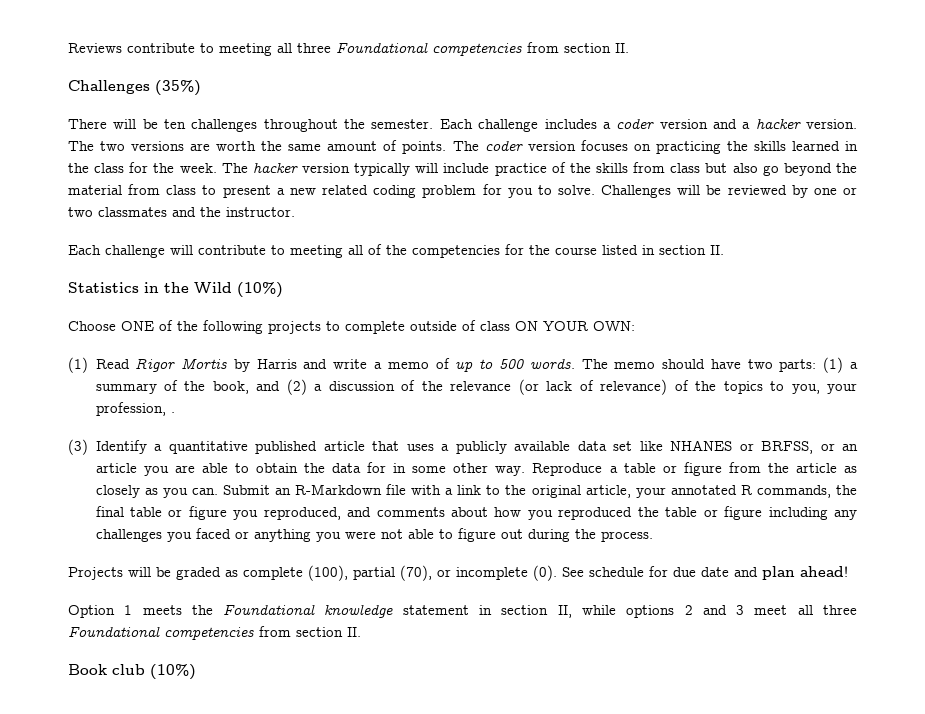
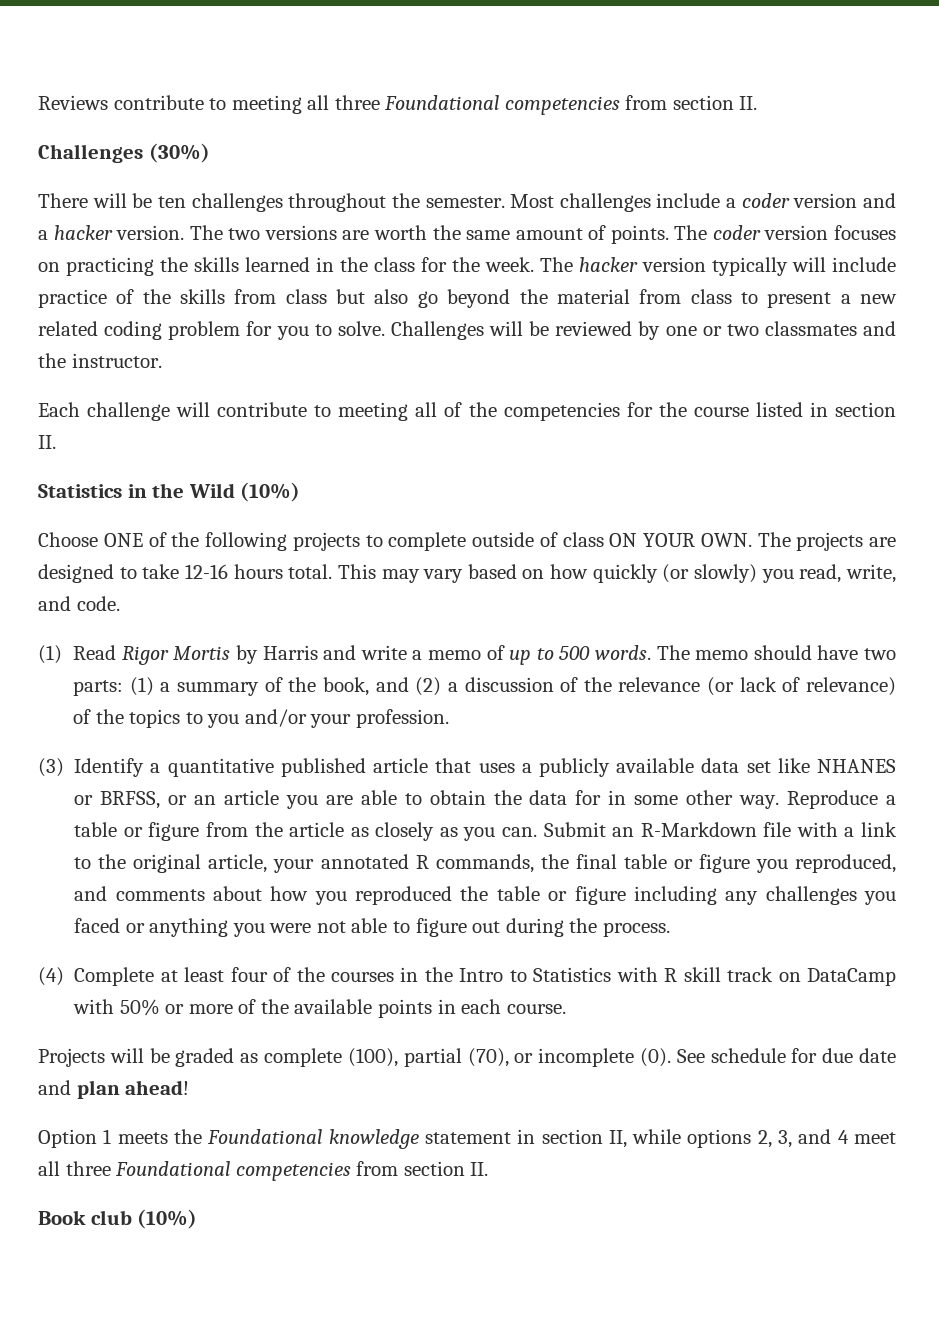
- Challenges (35%)
+ Challenges (30%)
- Each challenge includes a coder version and a hacker version.
+ Most challenges include a coder version and a hacker version.
- Choose ONE of the following projects to complete outside of class ON YOUR OWN:
+ Choose ONE of the following projects to complete outside of class ON YOUR OWN. The projects are designed to take 12-16 hours total. This may vary based on how quickly (or slowly) you read, write, and code.
- The memo should have two parts: (1) a summary of the book, and (2) a discussion of the relevance (or lack of relevance) of the topics to you, your profession, .
+ The memo should have two parts: (1) a summary of the book, and (2) a discussion of the relevance (or lack of relevance) of the topics to you and/or your profession.
+ (4) Complete at least four of the courses in the Intro to Statistics with R skill track on DataCamp with 50% or more of the available points in each course.
- Option 1 meets the Foundational knowledge statement in section II, while options 2 and 3 meet all three Foundational competencies from section II.
+ Option 1 meets the Foundational knowledge statement in section II, while options 2, 3, and 4 meet all three Foundational competencies from section II.

